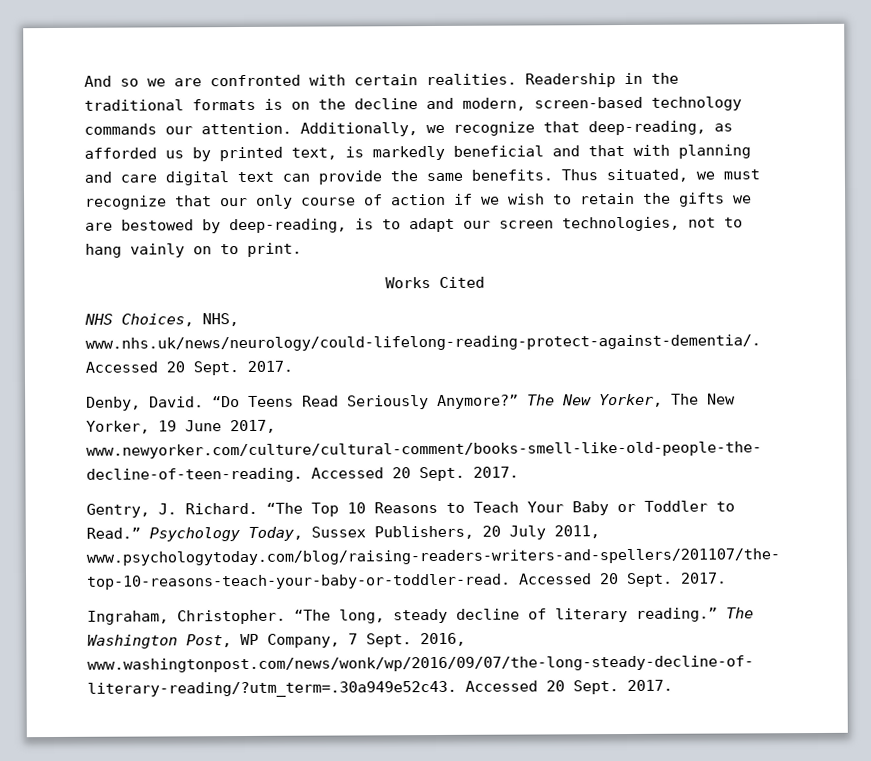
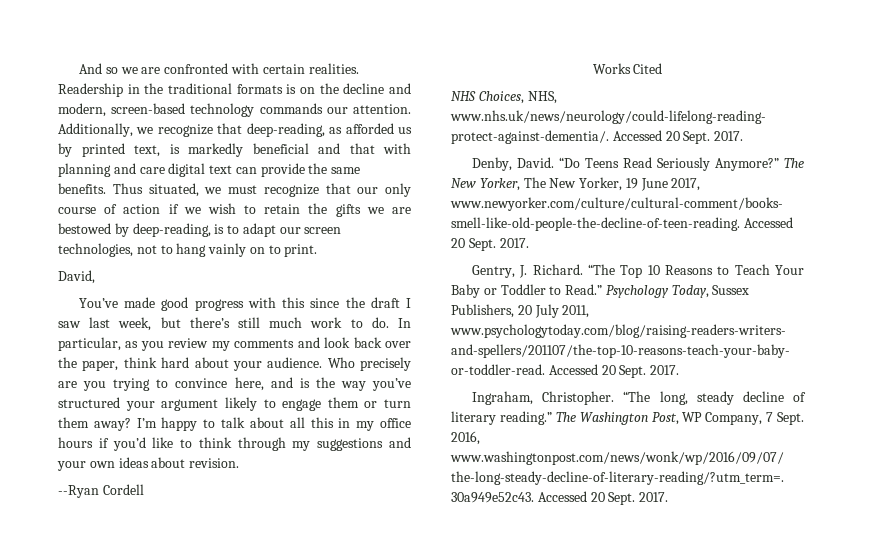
+ David,
+ You’ve made good progress with this since the draft I saw last week, but there’s still much work to do. In particular, as you review my comments and look back over the paper, think hard about your audience. Who precisely are you trying to convince here, and is the way you’ve structured your argument likely to engage them or turn them away? I’m happy to talk about all this in my office hours if you’d like to think through my suggestions and your own ideas about revision.
+ --Ryan Cordell

